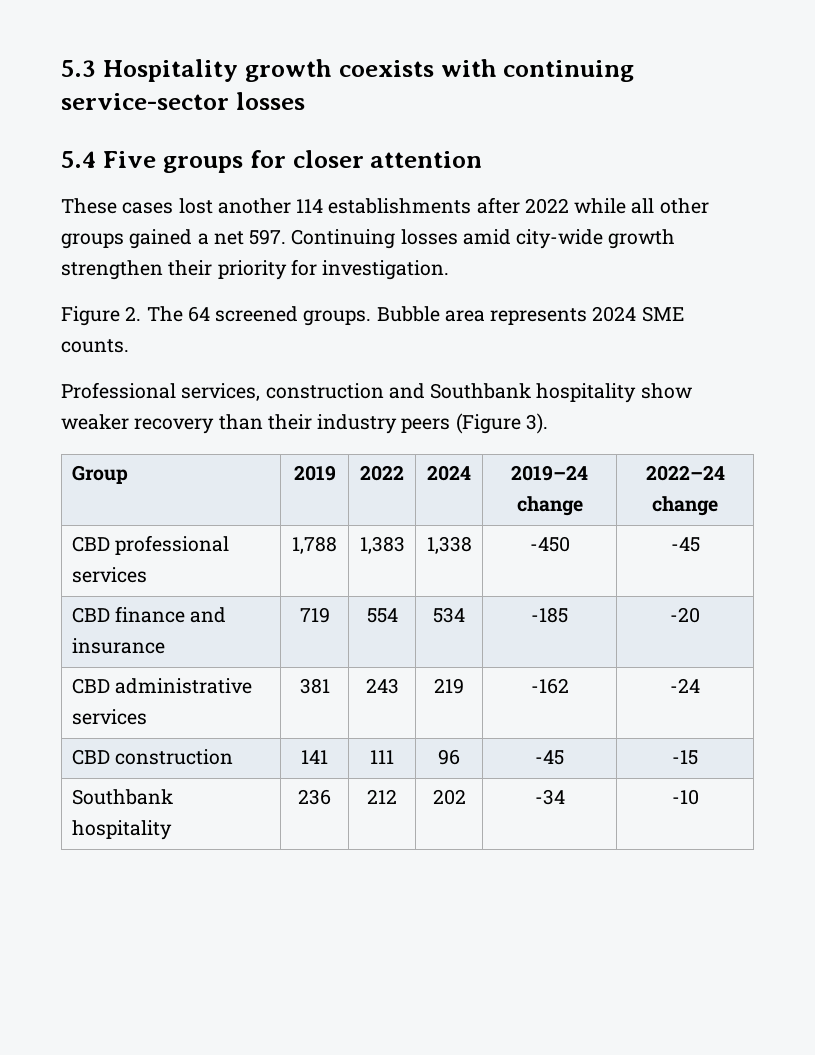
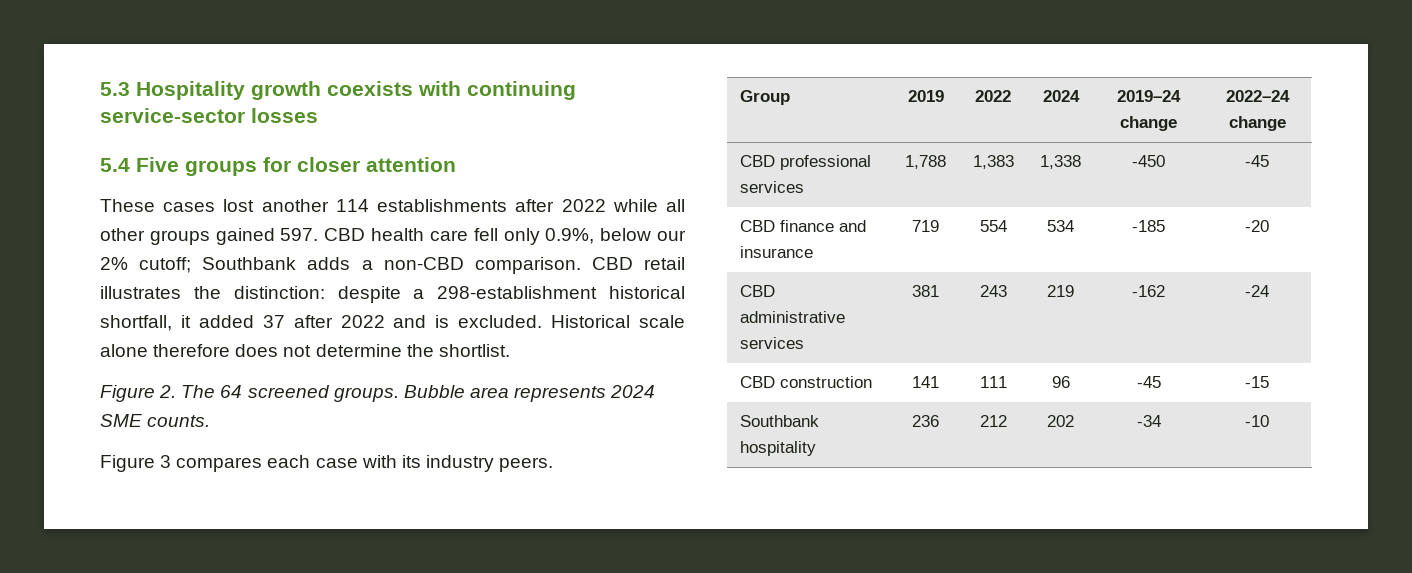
- These cases lost another 114 establishments after 2022 while all other groups gained a net 597. Continuing losses amid city-wide growth strengthen their priority for investigation.
+ These cases lost another 114 establishments after 2022 while all other groups gained 597. CBD health care fell only 0.9%, below our 2% cutoff; Southbank adds a non-CBD comparison. CBD retail illustrates the distinction: despite a 298-establishment historical shortfall, it added 37 after 2022 and is excluded. Historical scale alone therefore does not determine the shortlist.
- Professional services, construction and Southbank hospitality show weaker recovery than their industry peers (Figure 3).
+ Figure 3 compares each case with its industry peers.

